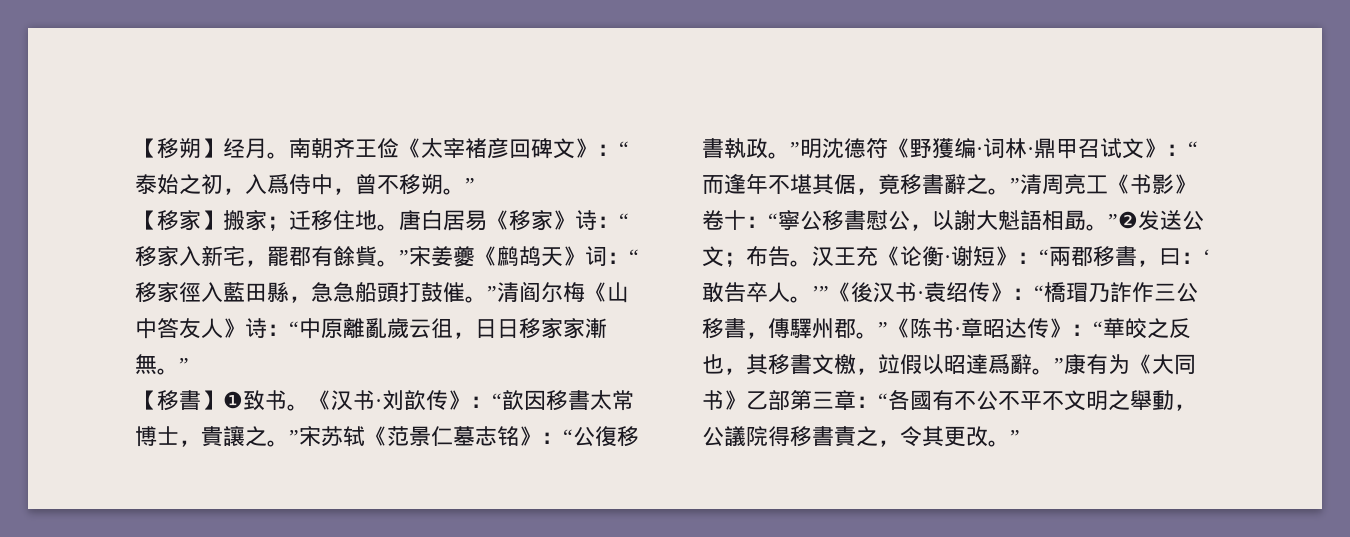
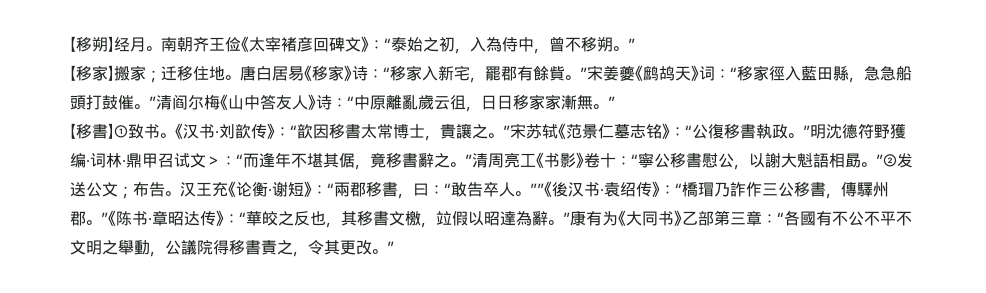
- 南朝齐王俭《太宰褚彦回碑文》：“泰始之初，入爲侍中，曾不移朔。”
+ 南朝齐王俭《太宰褚彦回碑文》：“泰始之初，入為侍中，曾不移朔。”
- 【移書】❶致书。
+ 【移書】①致书。
- “公復移書執政。”明沈德符《野獲编·词林·鼎甲召试文》：
+ “公復移書執政。”明沈德符野獲编·词林·鼎甲召试文＞：
- “寧公移書慰公，以謝大魁語相勗。”❷发送公文；
+ “寧公移書慰公，以謝大魁語相勗。”②发送公文；
- ‘敢告卒人。’”《後汉书·袁绍传》：
+ “敢告卒人。””《後汉书·袁绍传》：
- “華皎之反也，其移書文檄，竝假以昭達爲辭。”康有为《大同书》乙部第三章：
+ “華皎之反也，其移書文檄，竝假以昭達為辭。”康有为《大同书》乙部第三章：

